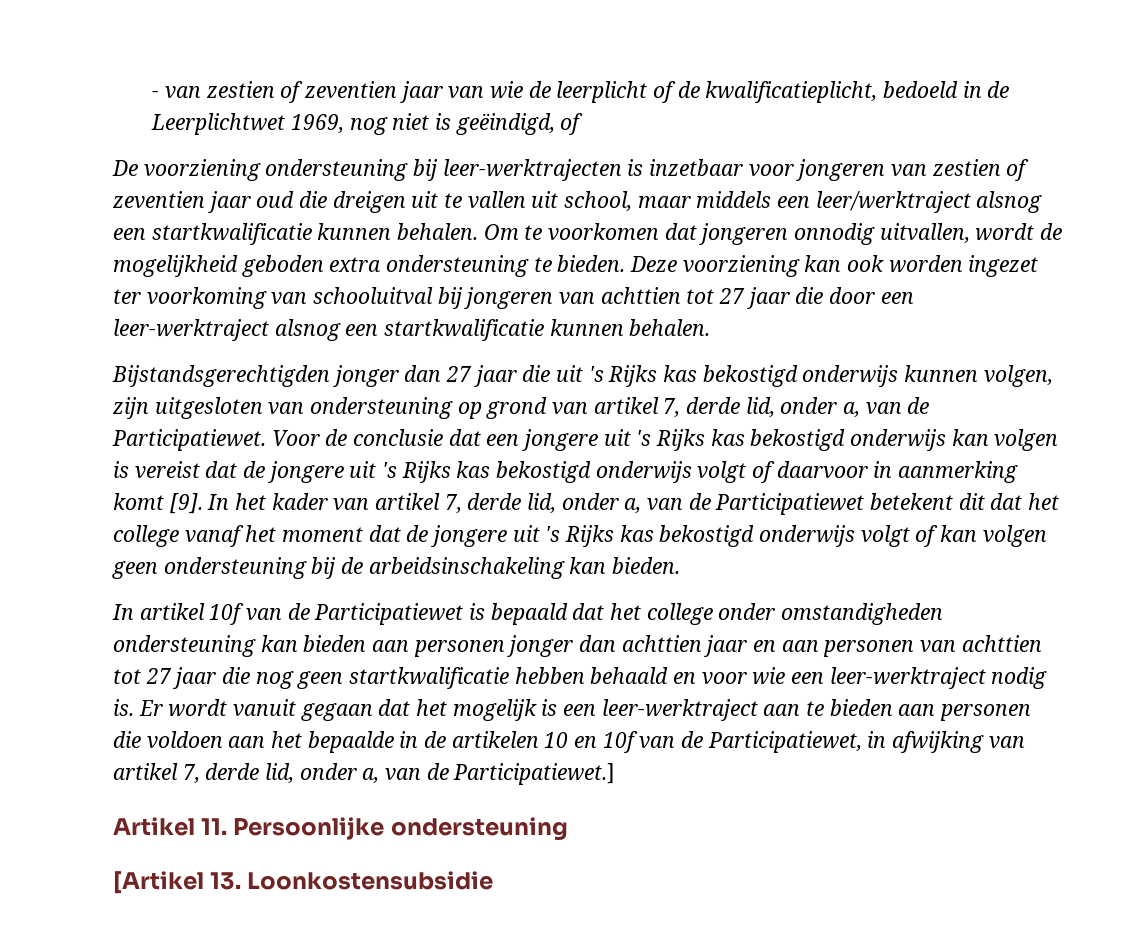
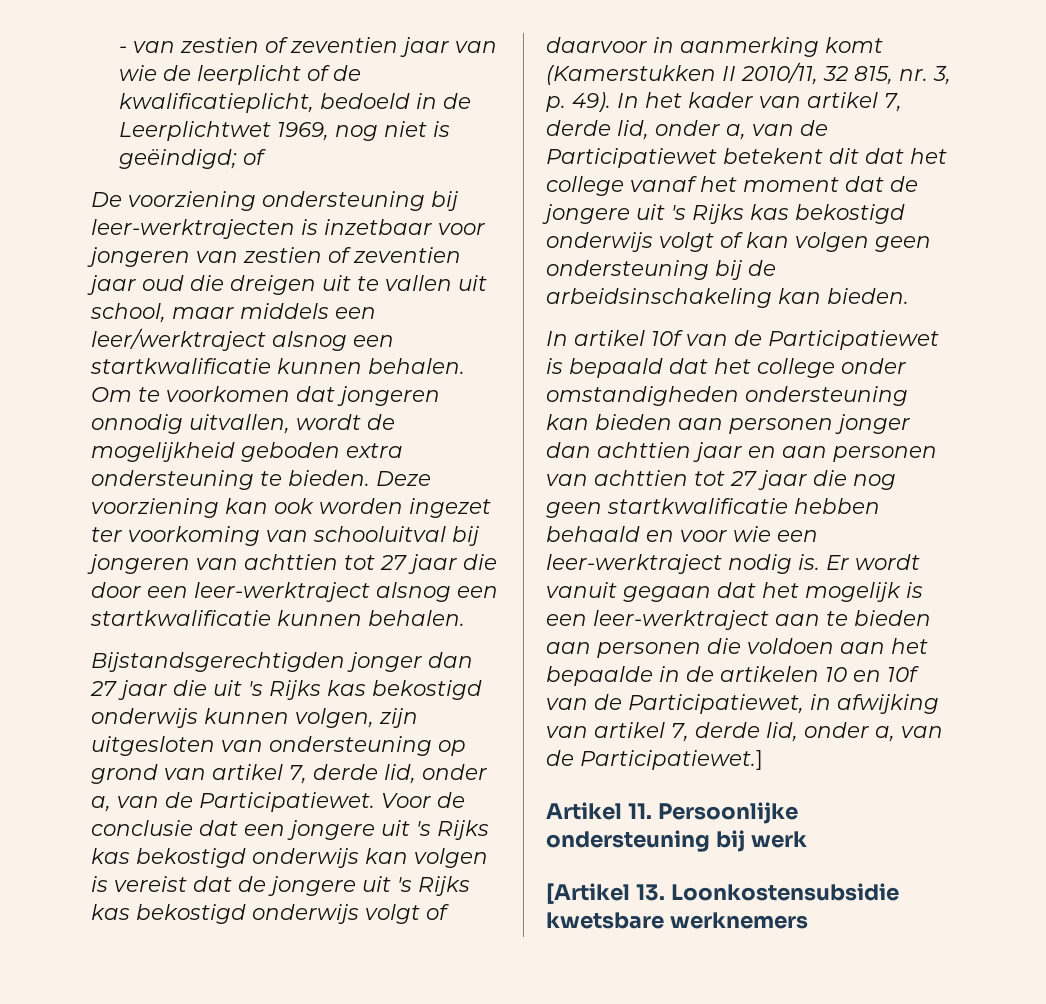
- - van zestien of zeventien jaar van wie de leerplicht of de kwalificatieplicht, bedoeld in de Leerplichtwet 1969, nog niet is geëindigd, of
+ - van zestien of zeventien jaar van wie de leerplicht of de kwalificatieplicht, bedoeld in de Leerplichtwet 1969, nog niet is geëindigd; of
- Voor de conclusie dat een jongere uit 's Rijks kas bekostigd onderwijs kan volgen is vereist dat de jongere uit 's Rijks kas bekostigd onderwijs volgt of daarvoor in aanmerking komt [9].
+ Voor de conclusie dat een jongere uit 's Rijks kas bekostigd onderwijs kan volgen is vereist dat de jongere uit 's Rijks kas bekostigd onderwijs volgt of daarvoor in aanmerking komt (Kamerstukken II 2010/11, 32 815, nr. 3, p. 49).
- Artikel 11. Persoonlijke ondersteuning
+ Artikel 11. Persoonlijke ondersteuning bij werk
- [Artikel 13. Loonkostensubsidie
+ [Artikel 13. Loonkostensubsidie kwetsbare werknemers

